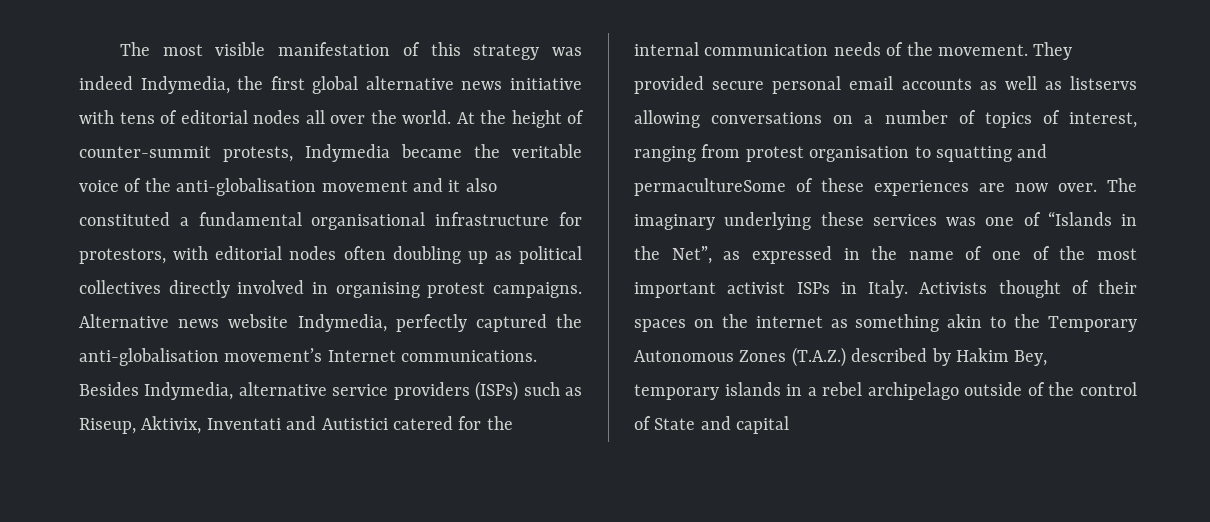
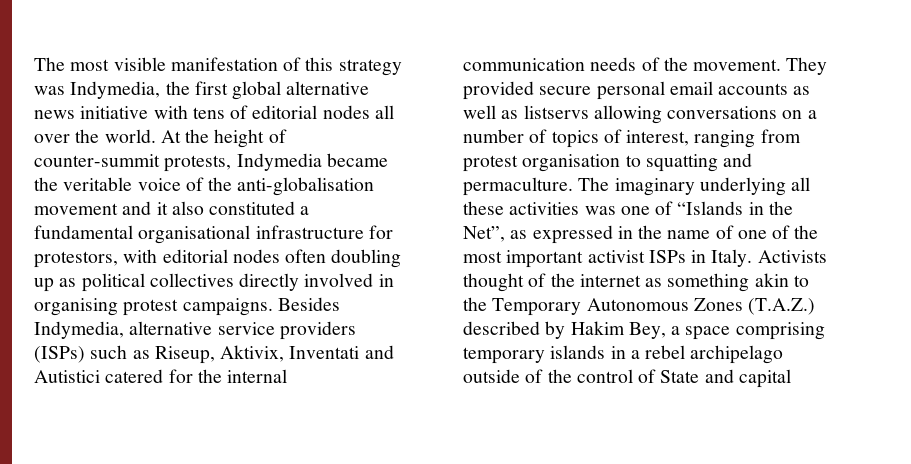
- The most visible manifestation of this strategy was indeed Indymedia, the first global alternative news initiative with tens of editorial nodes all over the world.
+ The most visible manifestation of this strategy was Indymedia, the first global alternative news initiative with tens of editorial nodes all over the world.
- Alternative news website Indymedia, perfectly captured the anti-globalisation movement’s Internet communications.
- They provided secure personal email accounts as well as listservs allowing conversations on a number of topics of interest, ranging from protest organisation to squatting and permacultureSome of these experiences are now over. The imaginary underlying these services was one of “Islands in the Net”, as expressed in the name of one of the most important activist ISPs in Italy.
+ They provided secure personal email accounts as well as listservs allowing conversations on a number of topics of interest, ranging from protest organisation to squatting and permaculture. The imaginary underlying all these activities was one of “Islands in the Net”, as expressed in the name of one of the most important activist ISPs in Italy.
- Activists thought of their spaces on the internet as something akin to the Temporary Autonomous Zones (T.A.Z.) described by Hakim Bey, temporary islands in a rebel archipelago outside of the control of State and capital
+ Activists thought of the internet as something akin to the Temporary Autonomous Zones (T.A.Z.) described by Hakim Bey, a space comprising temporary islands in a rebel archipelago outside of the control of State and capital

